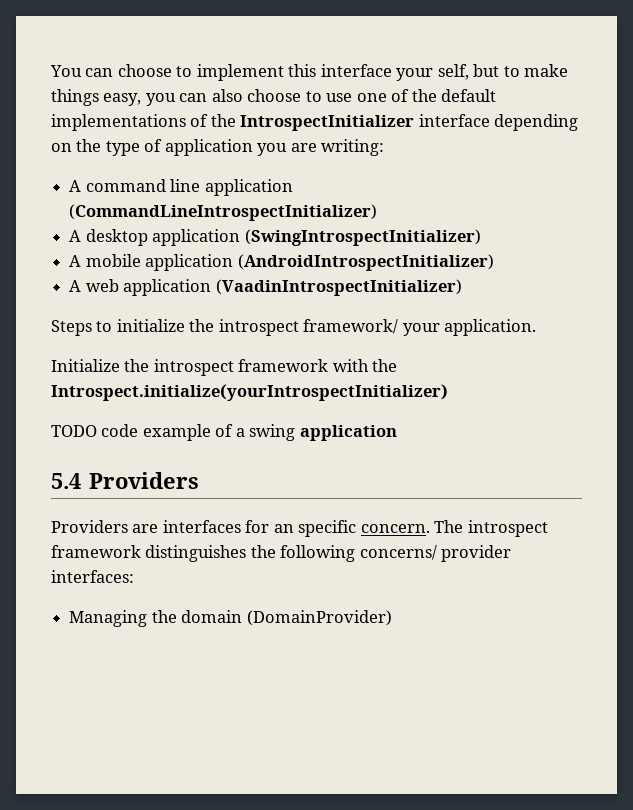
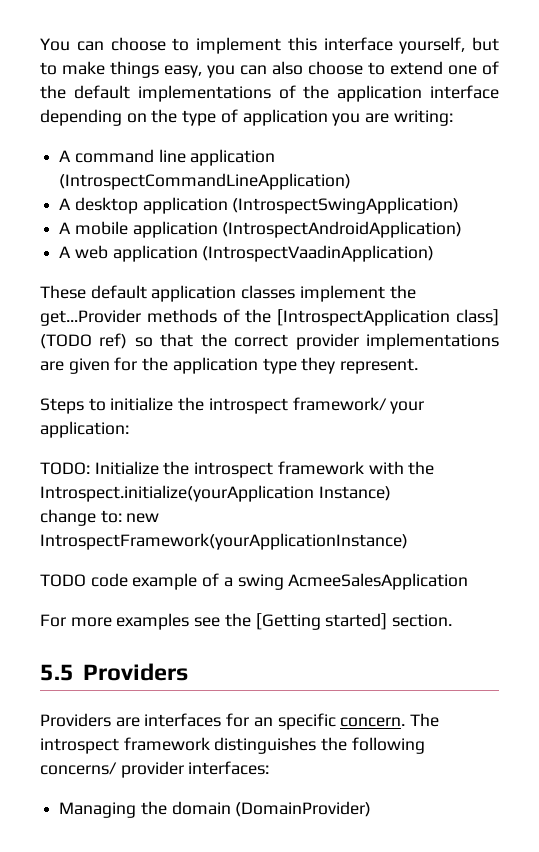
- You can choose to implement this interface your self, but to make things easy, you can also choose to use one of the default implementations of the IntrospectInitializer interface depending on the type of application you are writing:
+ You can choose to implement this interface yourself, but to make things easy, you can also choose to extend one of the default implementations of the application interface depending on the type of application you are writing:
- A command line application (CommandLineIntrospectInitializer)
+ A command line application (IntrospectCommandLineApplication)
- A desktop application (SwingIntrospectInitializer)
+ A desktop application (IntrospectSwingApplication)
- A mobile application (AndroidIntrospectInitializer)
+ A mobile application (IntrospectAndroidApplication)
- A web application (VaadinIntrospectInitializer)
+ A web application (IntrospectVaadinApplication)
+ These default application classes implement the get…Provider methods of the [IntrospectApplication class] (TODO ref) so that the correct provider implementations are given for the application type they represent.
- Steps to initialize the introspect framework/ your application.
- Initialize the introspect framework with the Introspect.initialize(yourIntrospectInitializer)
+ Steps to initialize the introspect framework/ your application:
+ TODO: Initialize the introspect framework with the Introspect.initialize(yourApplication Instance)
+ change to: new IntrospectFramework(yourApplicationInstance)
- TODO code example of a swing application
- 5.4 Providers
+ TODO code example of a swing AcmeeSalesApplication
+ For more examples see the [Getting started] section.
+ 5.5 Providers

